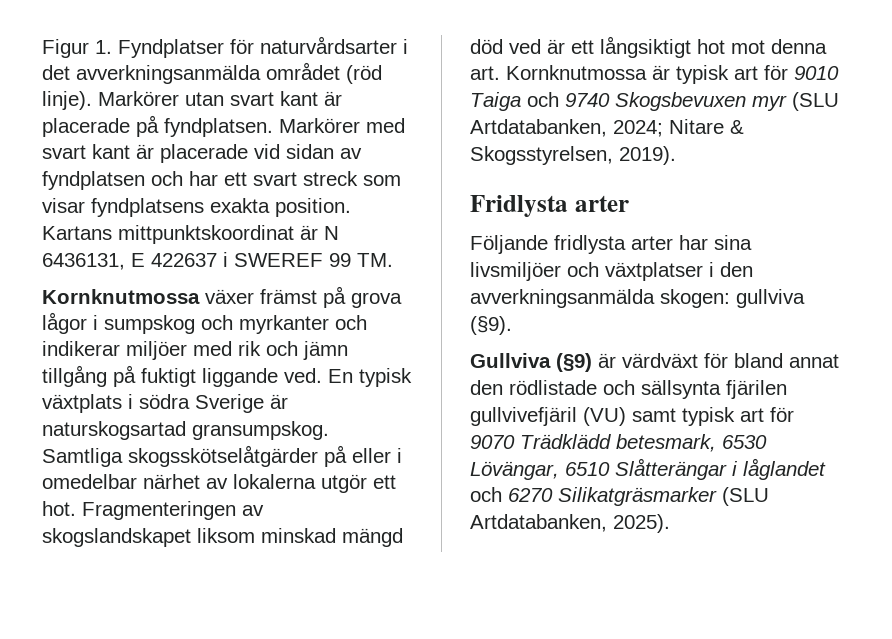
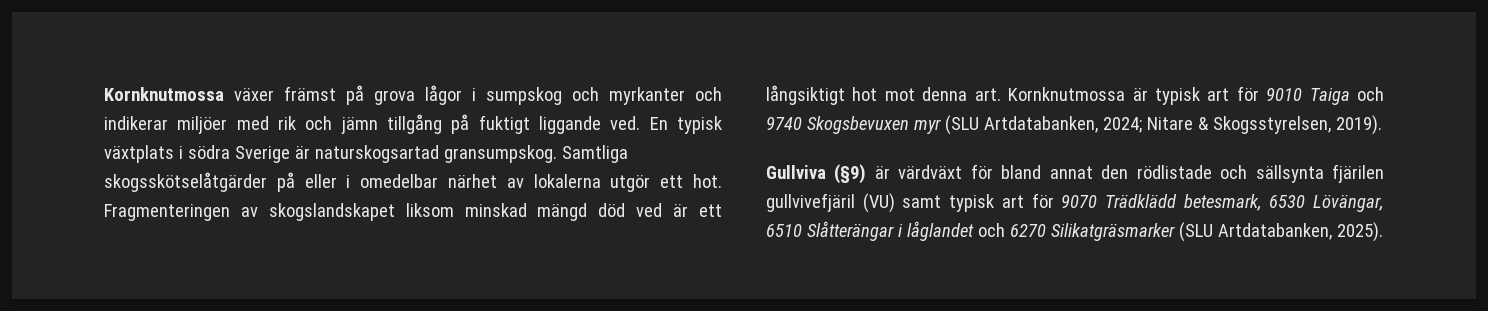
- Figur 1. Fyndplatser för naturvårdsarter i det avverkningsanmälda området (röd linje). Markörer utan svart kant är placerade på fyndplatsen. Markörer med svart kant är placerade vid sidan av fyndplatsen och har ett svart streck som visar fyndplatsens exakta position. Kartans mittpunktskoordinat är N 6436131, E 422637 i SWEREF 99 TM.
- Fridlysta arter
- Följande fridlysta arter har sina livsmiljöer och växtplatser i den avverkningsanmälda skogen: gullviva (§9).

